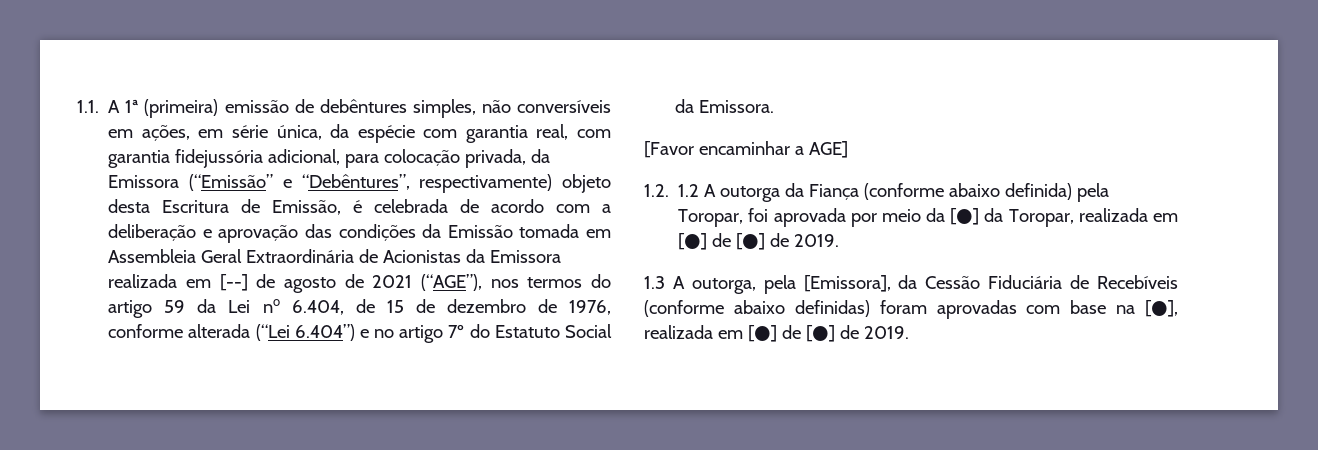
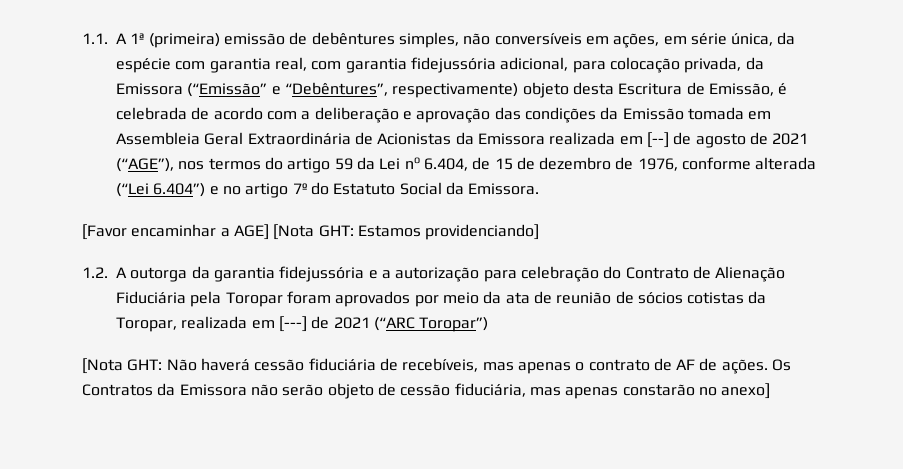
- [Favor encaminhar a AGE]
+ [Favor encaminhar a AGE] [Nota GHT: Estamos providenciando]
- 1.2. 1.2 A outorga da Fiança (conforme abaixo definida) pela Toropar, foi aprovada por meio da [●] da Toropar, realizada em [●] de [●] de 2019.
- 1.3 A outorga, pela [Emissora], da Cessão Fiduciária de Recebíveis (conforme abaixo definidas) foram aprovadas com base na [●], realizada em [●] de [●] de 2019.
+ 1.2. A outorga da garantia fidejussória e a autorização para celebração do Contrato de Alienação Fiduciária pela Toropar foram aprovados por meio da ata de reunião de sócios cotistas da Toropar, realizada em [---] de 2021 (“ARC Toropar”)
+ [Nota GHT: Não haverá cessão fiduciária de recebíveis, mas apenas o contrato de AF de ações. Os Contratos da Emissora não serão objeto de cessão fiduciária, mas apenas constarão no anexo]

